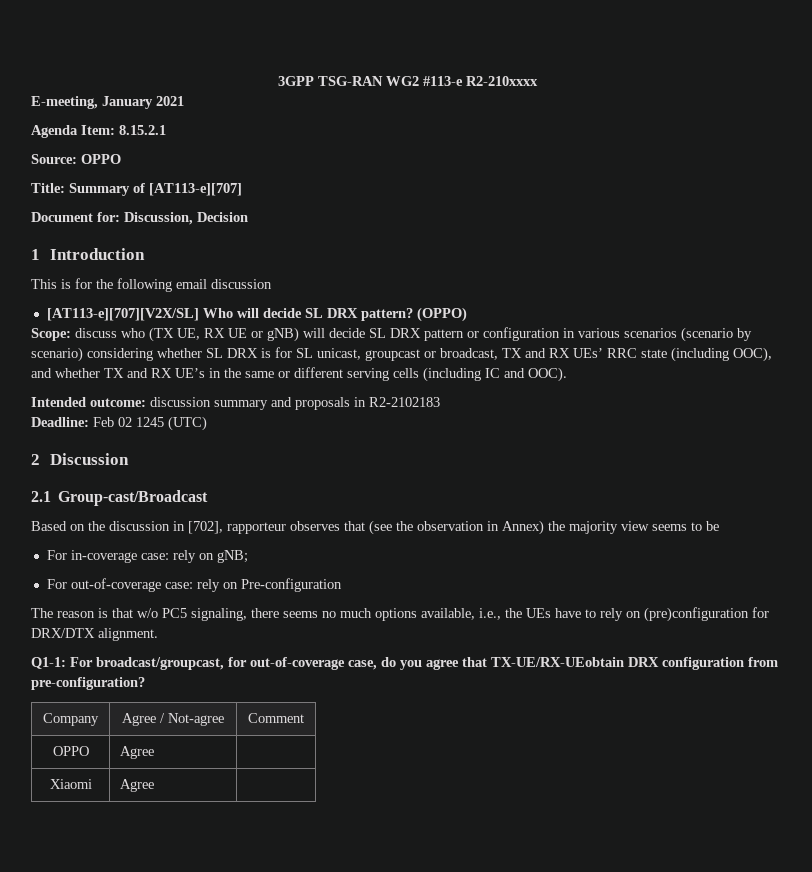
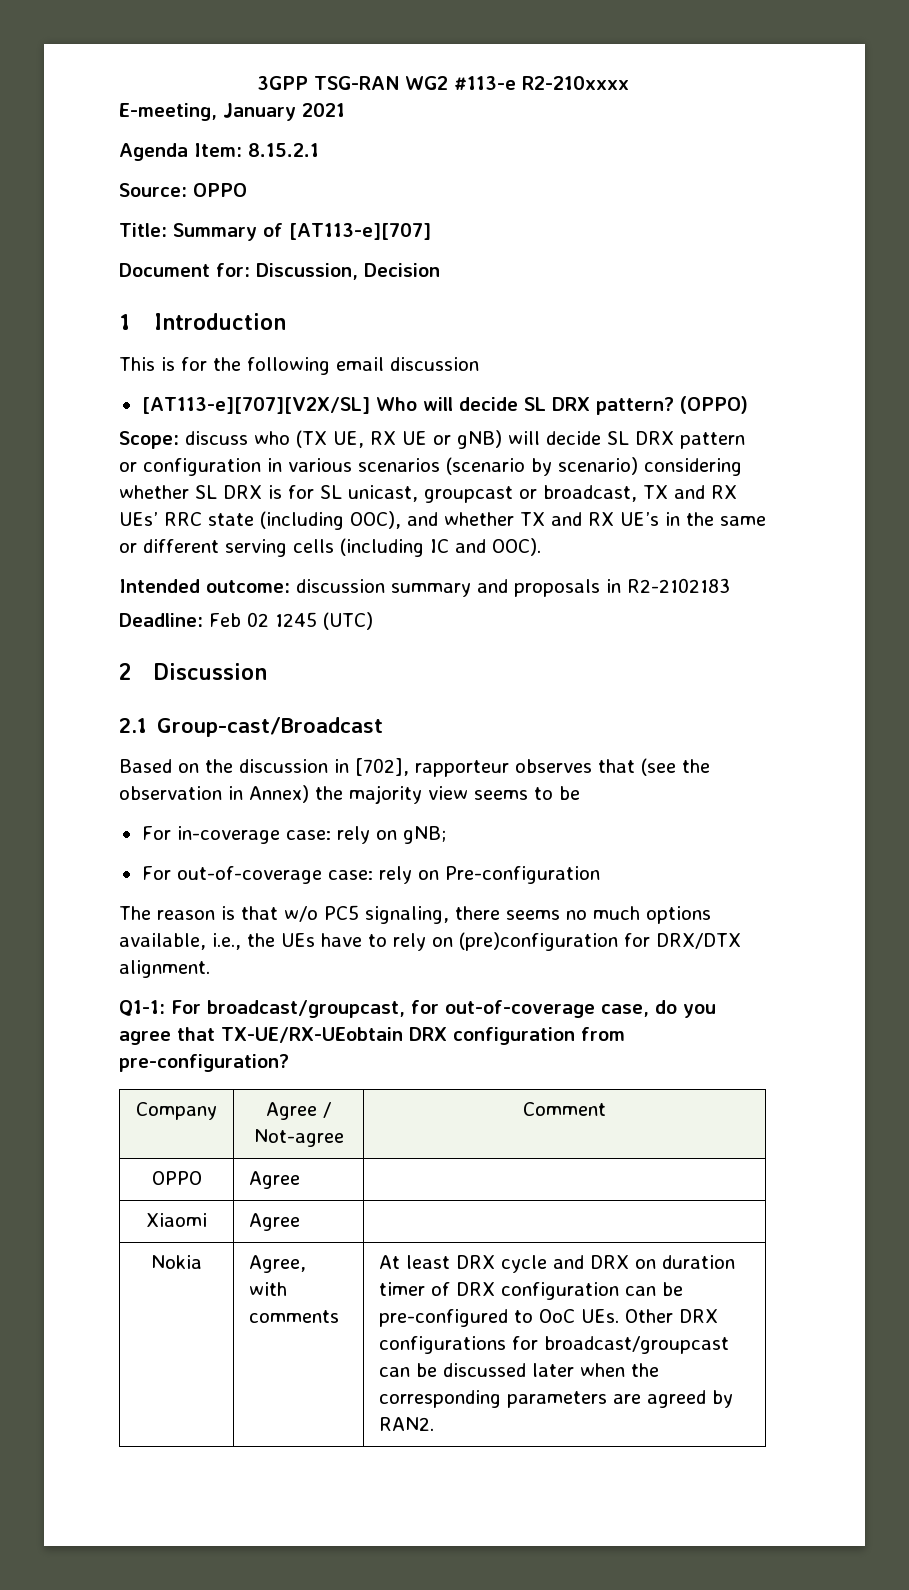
+ Nokia | Agree, with comments | At least DRX cycle and DRX on duration timer of DRX configuration can be pre-configured to OoC UEs. Other DRX configurations for broadcast/groupcast can be discussed later when the corresponding parameters are agreed by RAN2.

